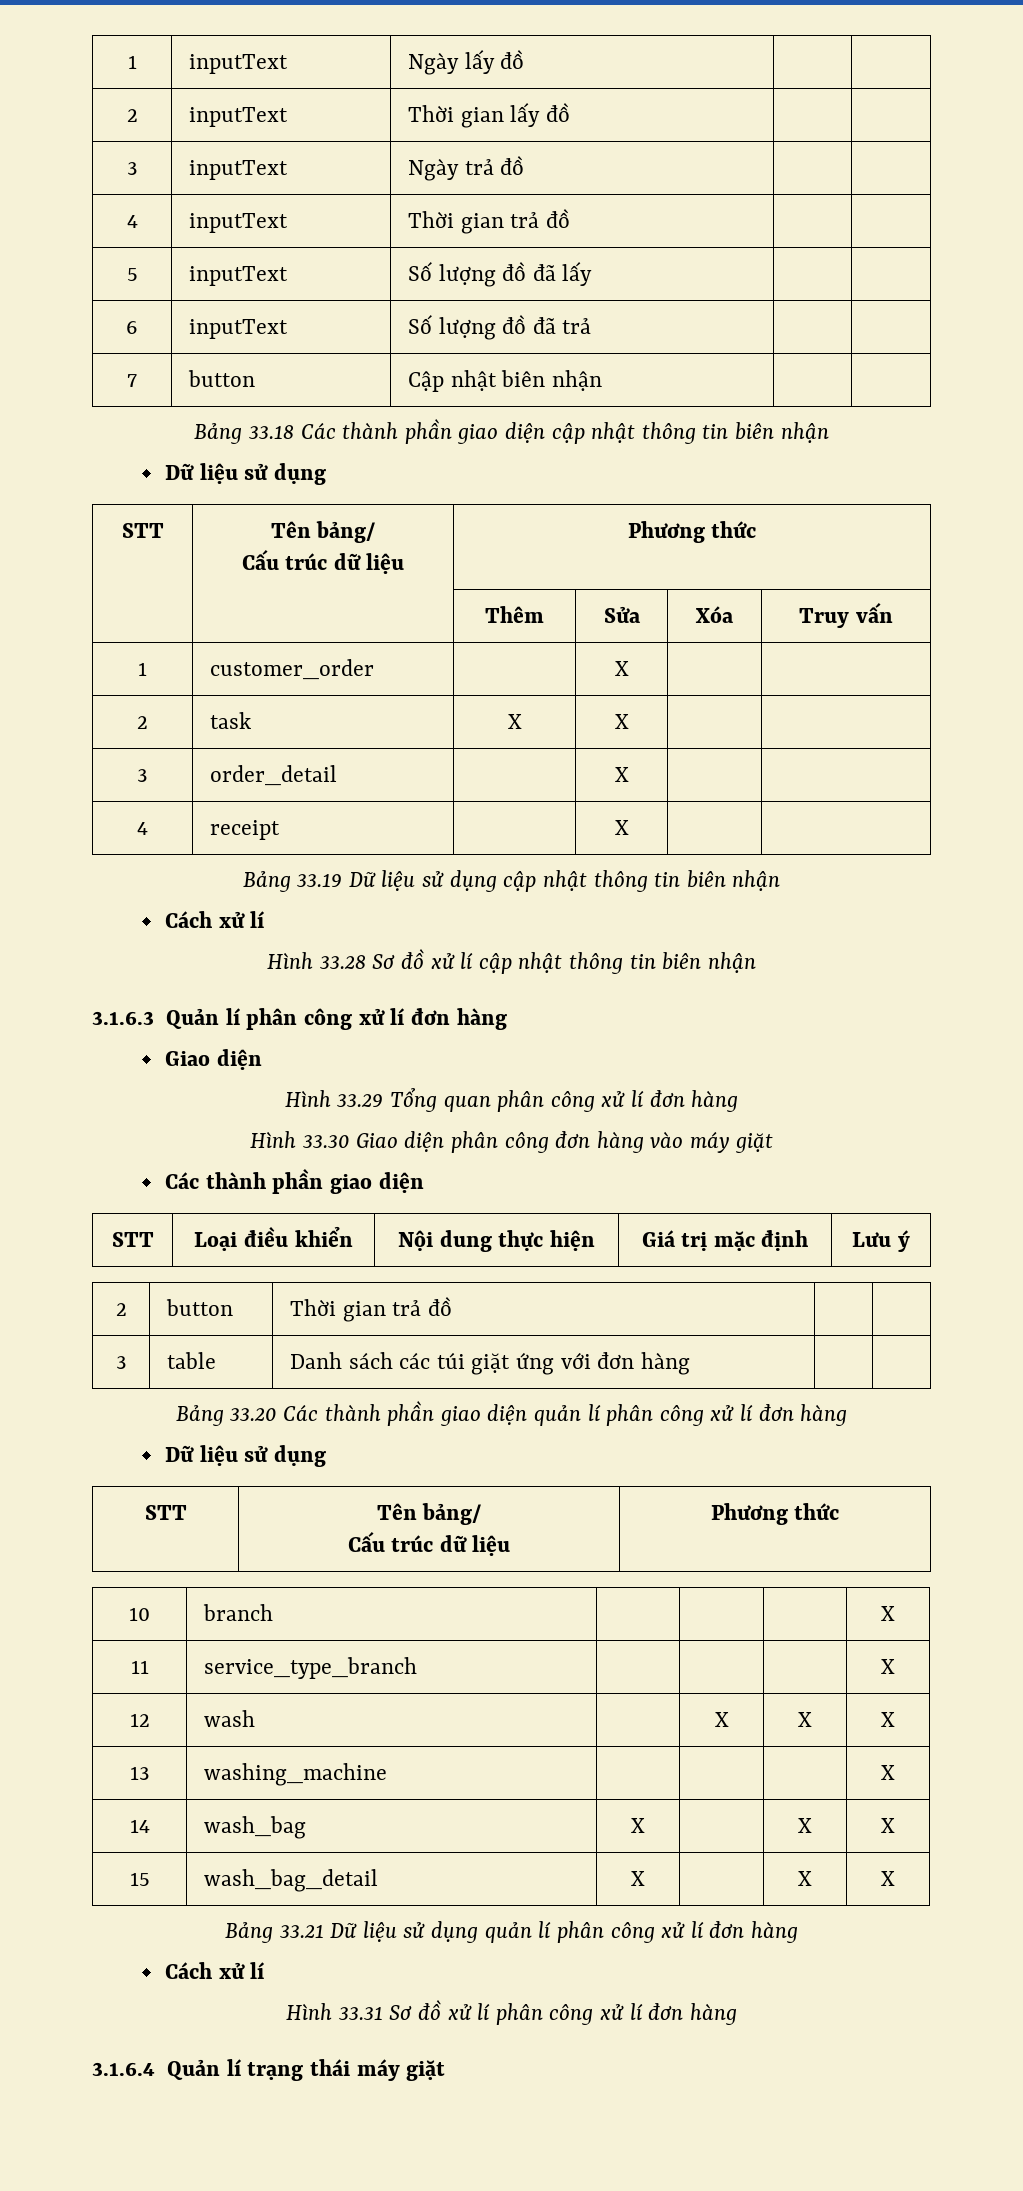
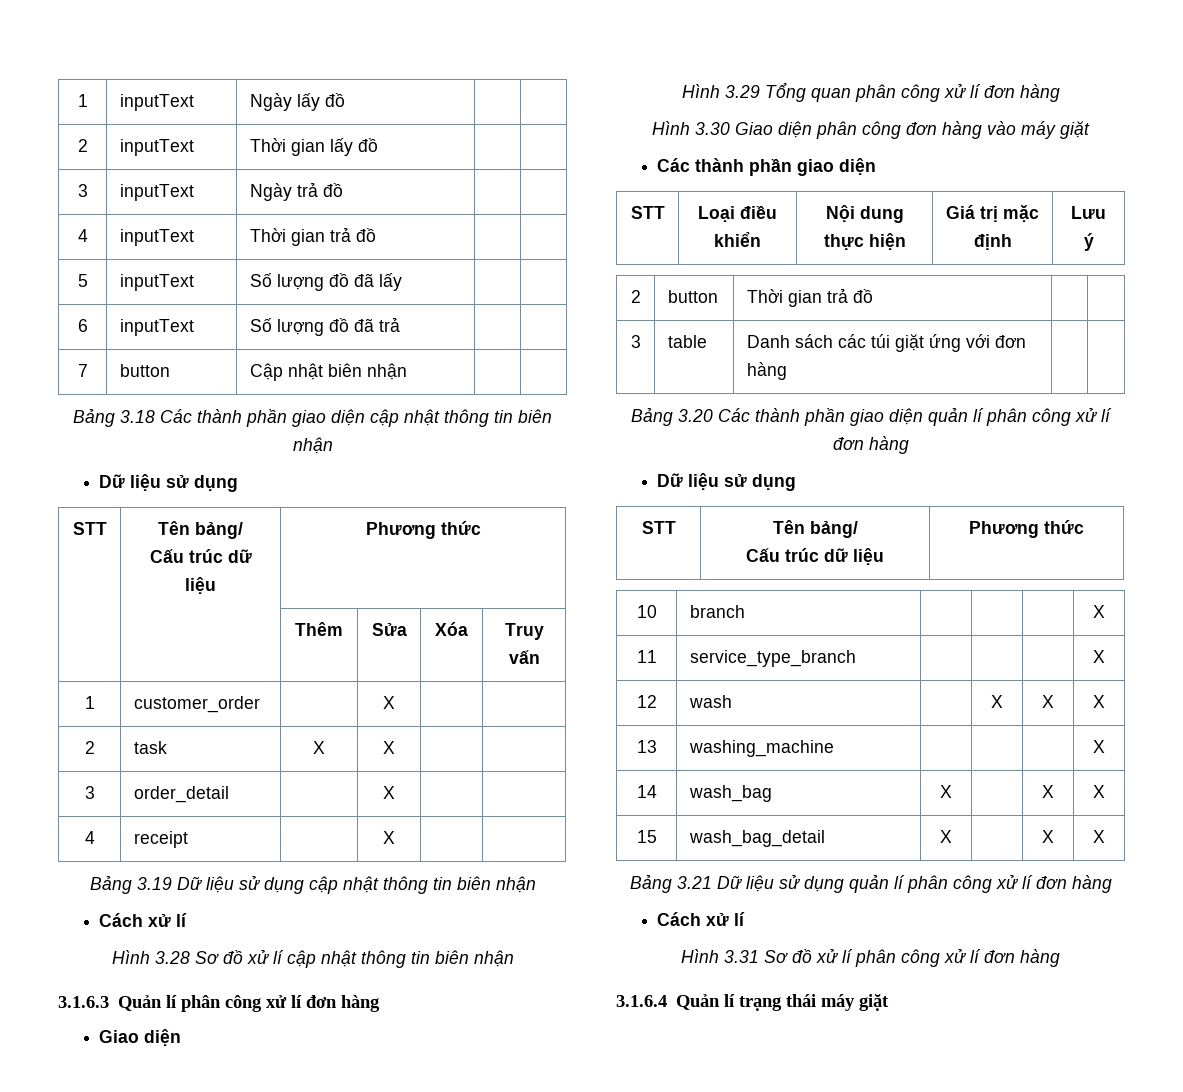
- Bảng 33.18 Các thành phần giao diện cập nhật thông tin biên nhận
+ Bảng 3.18 Các thành phần giao diện cập nhật thông tin biên nhận
- Bảng 33.19 Dữ liệu sử dụng cập nhật thông tin biên nhận
+ Bảng 3.19 Dữ liệu sử dụng cập nhật thông tin biên nhận
- Hình 33.28 Sơ đồ xử lí cập nhật thông tin biên nhận
+ Hình 3.28 Sơ đồ xử lí cập nhật thông tin biên nhận
- Hình 33.29 Tổng quan phân công xử lí đơn hàng
+ Hình 3.29 Tổng quan phân công xử lí đơn hàng
- Hình 33.30 Giao diện phân công đơn hàng vào máy giặt
+ Hình 3.30 Giao diện phân công đơn hàng vào máy giặt
- Bảng 33.20 Các thành phần giao diện quản lí phân công xử lí đơn hàng
+ Bảng 3.20 Các thành phần giao diện quản lí phân công xử lí đơn hàng
- Bảng 33.21 Dữ liệu sử dụng quản lí phân công xử lí đơn hàng
+ Bảng 3.21 Dữ liệu sử dụng quản lí phân công xử lí đơn hàng
- Hình 33.31 Sơ đồ xử lí phân công xử lí đơn hàng
+ Hình 3.31 Sơ đồ xử lí phân công xử lí đơn hàng

